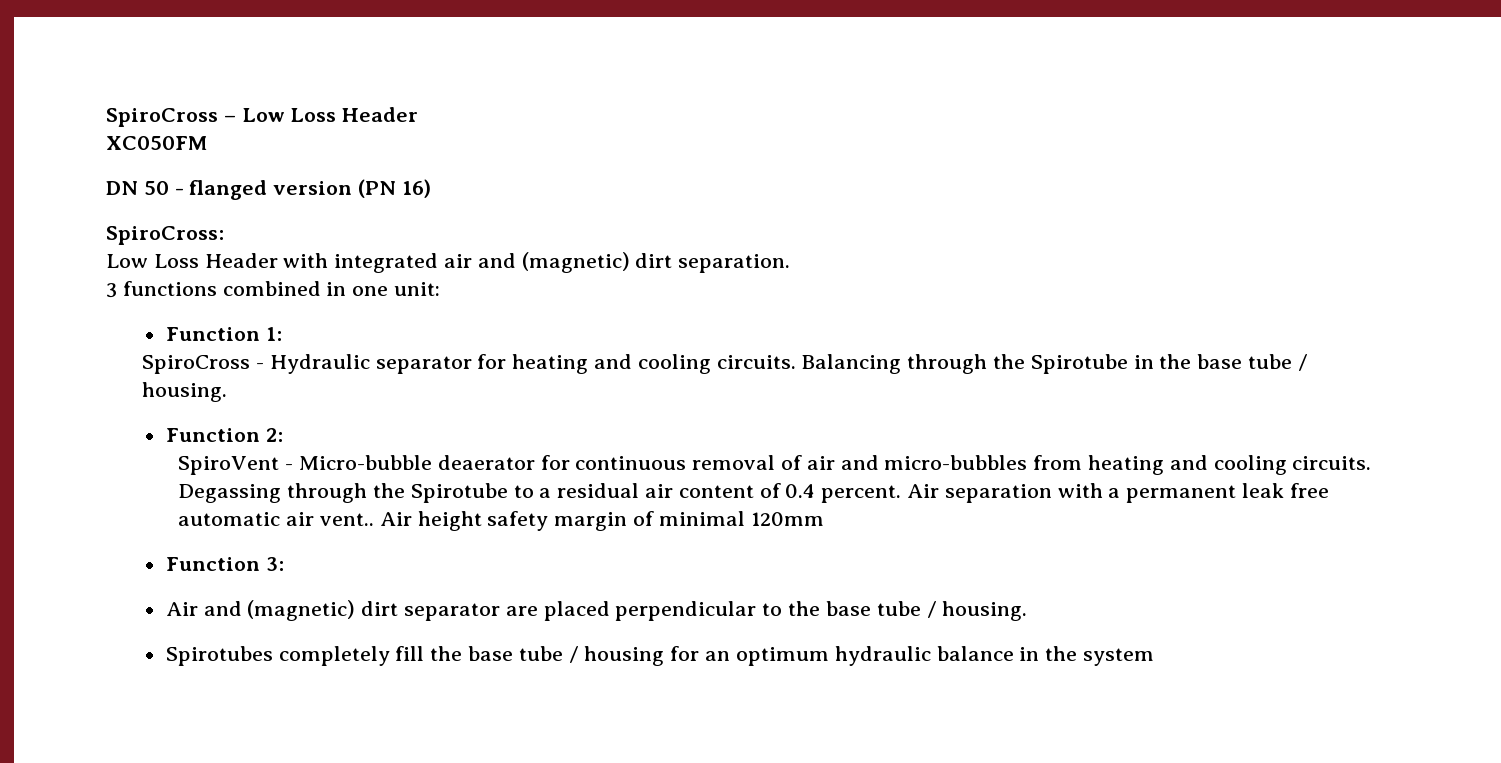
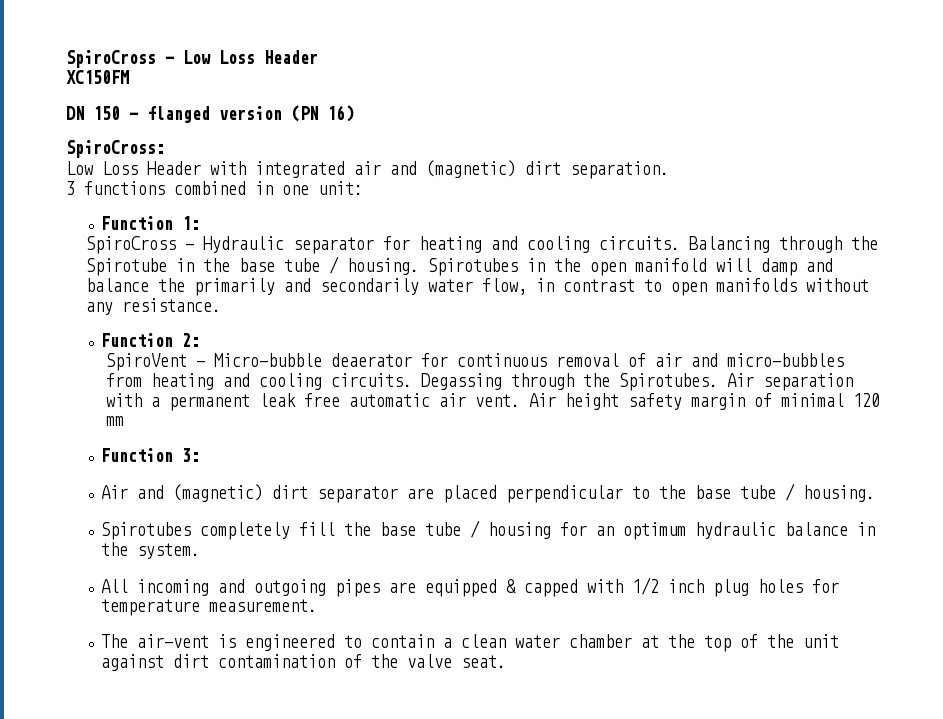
- XC050FM
+ XC150FM
- DN 50 - flanged version (PN 16)
+ DN 150 - flanged version (PN 16)
+ Spirotubes in the open manifold will damp and balance the primarily and secondarily water flow, in contrast to open manifolds without any resistance.
- Degassing through the Spirotube to a residual air content of 0.4 percent.
+ Degassing through the Spirotubes.
- Air separation with a permanent leak free automatic air vent..
+ Air separation with a permanent leak free automatic air vent.
- Air height safety margin of minimal 120mm
+ Air height safety margin of minimal 120 mm
- Spirotubes completely fill the base tube / housing for an optimum hydraulic balance in the system
+ Spirotubes completely fill the base tube / housing for an optimum hydraulic balance in the system.
+ All incoming and outgoing pipes are equipped & capped with 1/2 inch plug holes for temperature measurement.
+ The air-vent is engineered to contain a clean water chamber at the top of the unit against dirt contamination of the valve seat.

